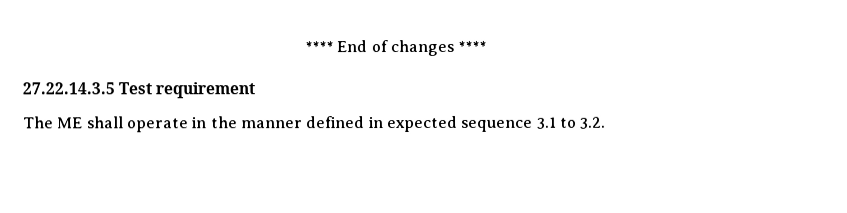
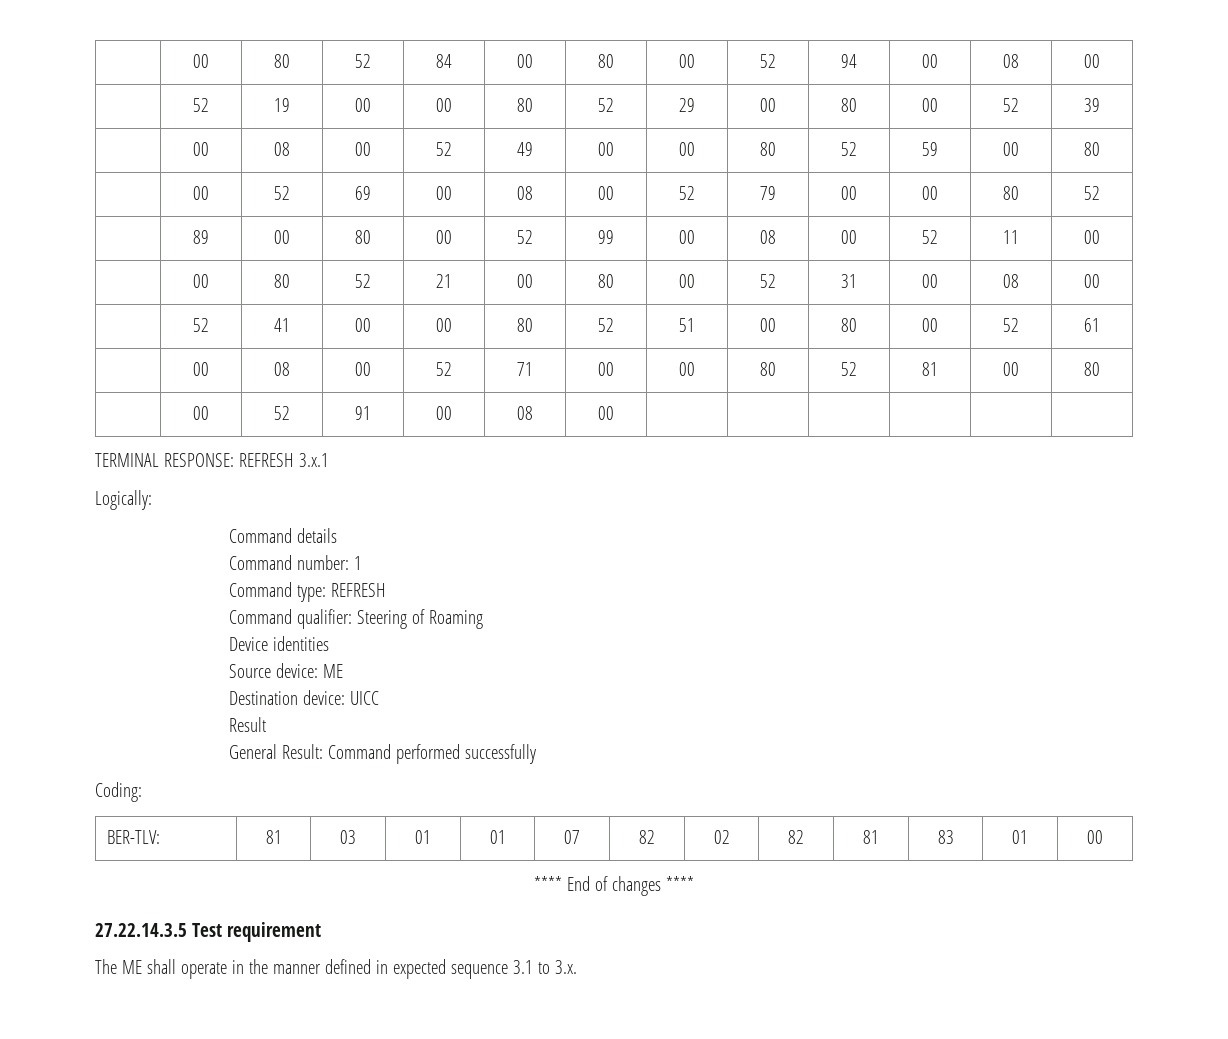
+ | 00 | 80 | 52 | 84 | 00 | 80 | 00 | 52 | 94 | 00 | 08 | 00
+ | 52 | 19 | 00 | 00 | 80 | 52 | 29 | 00 | 80 | 00 | 52 | 39
+ | 00 | 08 | 00 | 52 | 49 | 00 | 00 | 80 | 52 | 59 | 00 | 80
+ | 00 | 52 | 69 | 00 | 08 | 00 | 52 | 79 | 00 | 00 | 80 | 52
+ | 89 | 00 | 80 | 00 | 52 | 99 | 00 | 08 | 00 | 52 | 11 | 00
+ | 00 | 80 | 52 | 21 | 00 | 80 | 00 | 52 | 31 | 00 | 08 | 00
+ | 52 | 41 | 00 | 00 | 80 | 52 | 51 | 00 | 80 | 00 | 52 | 61
+ | 00 | 08 | 00 | 52 | 71 | 00 | 00 | 80 | 52 | 81 | 00 | 80
+ | 00 | 52 | 91 | 00 | 08 | 00 | | | | | |
+ TERMINAL RESPONSE: REFRESH 3.x.1
+ Logically:
+ Command details
+ Command number: 1
+ Command type: REFRESH
+ Command qualifier: Steering of Roaming
+ Device identities
+ Source device: ME
+ Destination device: UICC
+ Result
+ General Result: Command performed successfully
+ Coding:
+ BER-TLV: | 81 | 03 | 01 | 01 | 07 | 82 | 02 | 82 | 81 | 83 | 01 | 00
- The ME shall operate in the manner defined in expected sequence 3.1 to 3.2.
+ The ME shall operate in the manner defined in expected sequence 3.1 to 3.x.

